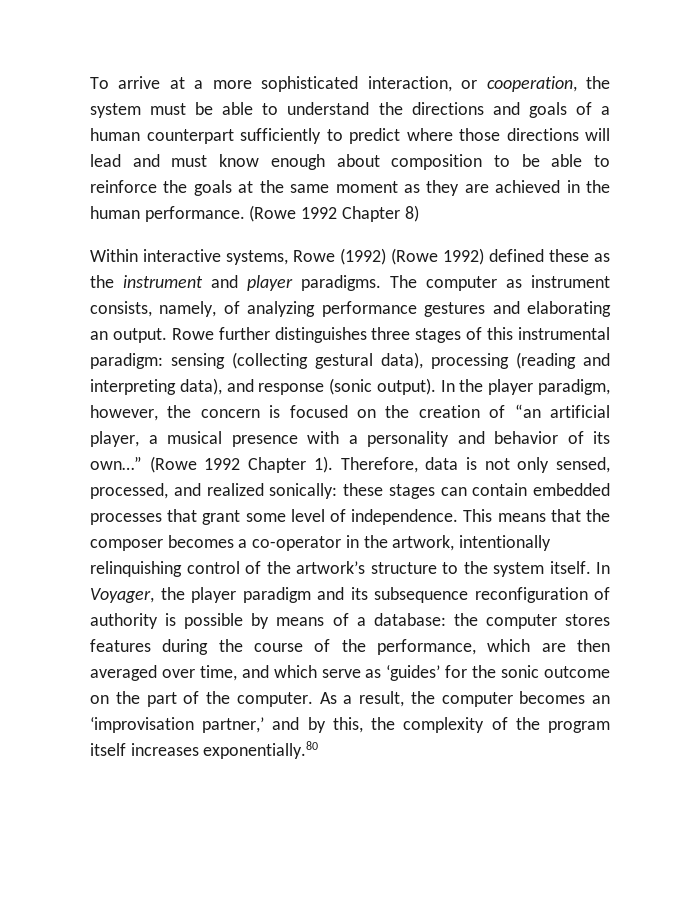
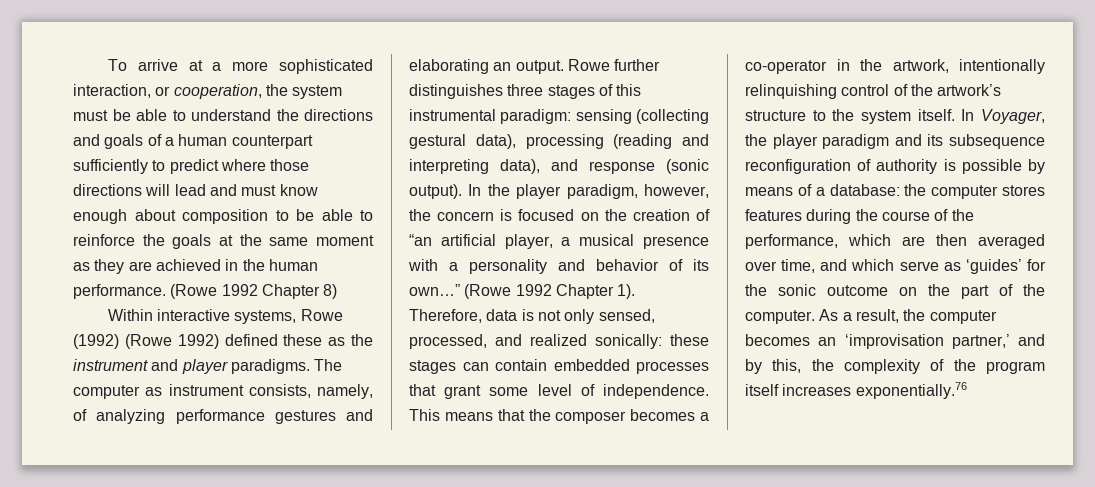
- As a result, the computer becomes an ‘improvisation partner,’ and by this, the complexity of the program itself increases exponentially.80
+ As a result, the computer becomes an ‘improvisation partner,’ and by this, the complexity of the program itself increases exponentially.76

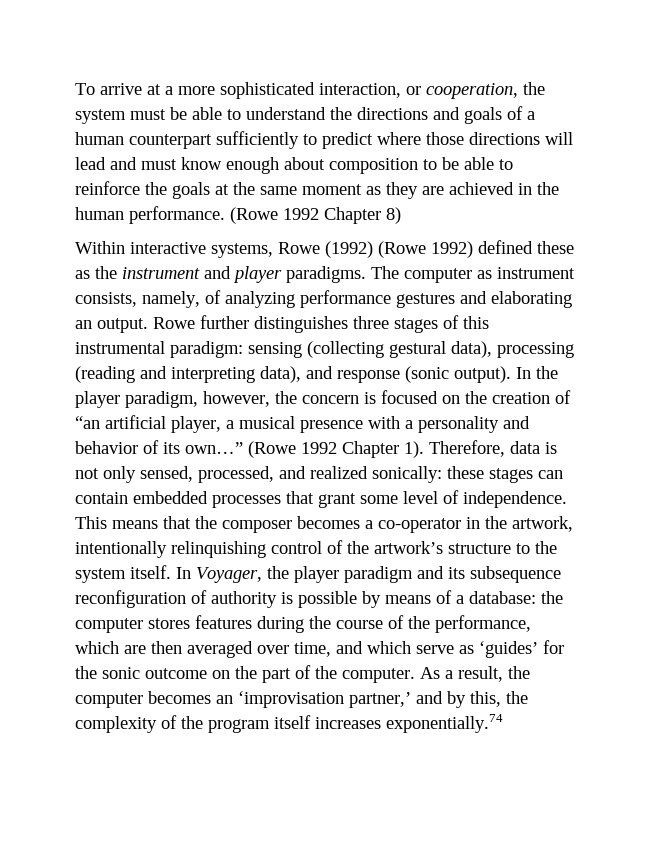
- As a result, the computer becomes an ‘improvisation partner,’ and by this, the complexity of the program itself increases exponentially.76
+ As a result, the computer becomes an ‘improvisation partner,’ and by this, the complexity of the program itself increases exponentially.74

